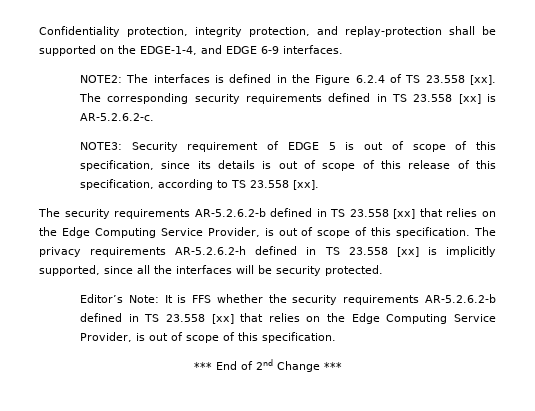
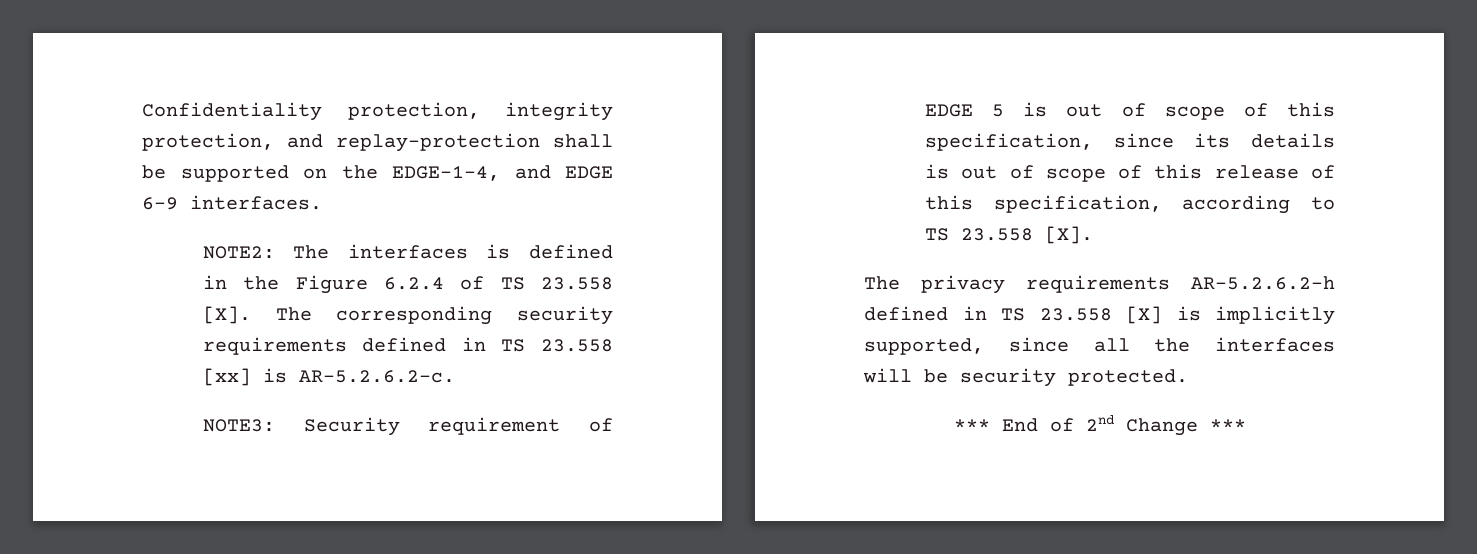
- NOTE2: The interfaces is defined in the Figure 6.2.4 of TS 23.558 [xx]. The corresponding security requirements defined in TS 23.558 [xx] is AR-5.2.6.2-c.
+ NOTE2: The interfaces is defined in the Figure 6.2.4 of TS 23.558 [X]. The corresponding security requirements defined in TS 23.558 [xx] is AR-5.2.6.2-c.
- NOTE3: Security requirement of EDGE 5 is out of scope of this specification, since its details is out of scope of this release of this specification, according to TS 23.558 [xx].
- The security requirements AR-5.2.6.2-b defined in TS 23.558 [xx] that relies on the Edge Computing Service Provider, is out of scope of this specification. The privacy requirements AR-5.2.6.2-h defined in TS 23.558 [xx] is implicitly supported, since all the interfaces will be security protected.
+ NOTE3: Security requirement of EDGE 5 is out of scope of this specification, since its details is out of scope of this release of this specification, according to TS 23.558 [X].
+ The privacy requirements AR-5.2.6.2-h defined in TS 23.558 [X] is implicitly supported, since all the interfaces will be security protected.
- Editor’s Note: It is FFS whether the security requirements AR-5.2.6.2-b defined in TS 23.558 [xx] that relies on the Edge Computing Service Provider, is out of scope of this specification.

